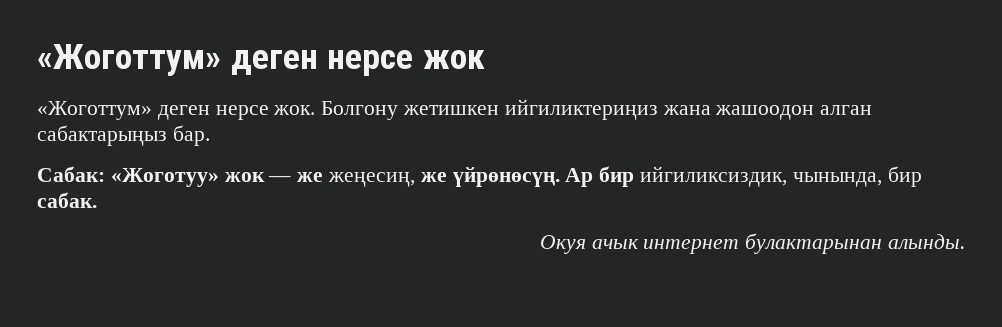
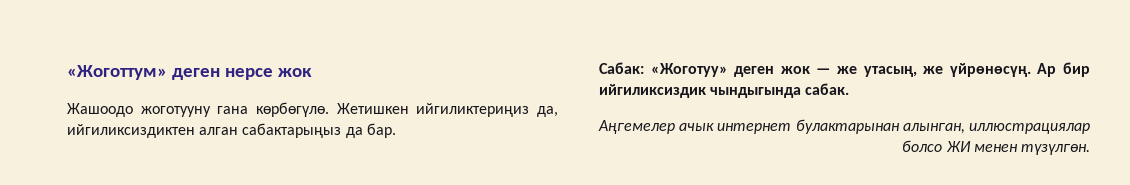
- «Жоготтум» деген нерсе жок. Болгону жетишкен ийгиликтериңиз жана жашоодон алган сабактарыңыз бар.
+ Жашоодо жоготууну гана көрбөгүлө. Жетишкен ийгиликтериңиз да, ийгиликсиздиктен алган сабактарыңыз да бар.
- Сабак: «Жоготуу» жок — же жеңесиң, же үйрөнөсүң.
+ Сабак: «Жоготуу» деген жок — же утасың, же үйрөнөсүң.
- Ар бир ийгиликсиздик, чынында, бир сабак.
+ Ар бир ийгиликсиздик чындыгында сабак.
- Окуя ачык интернет булактарынан алынды.
+ Аңгемелер ачык интернет булактарынан алынган, иллюстрациялар болсо ЖИ менен түзүлгөн.

